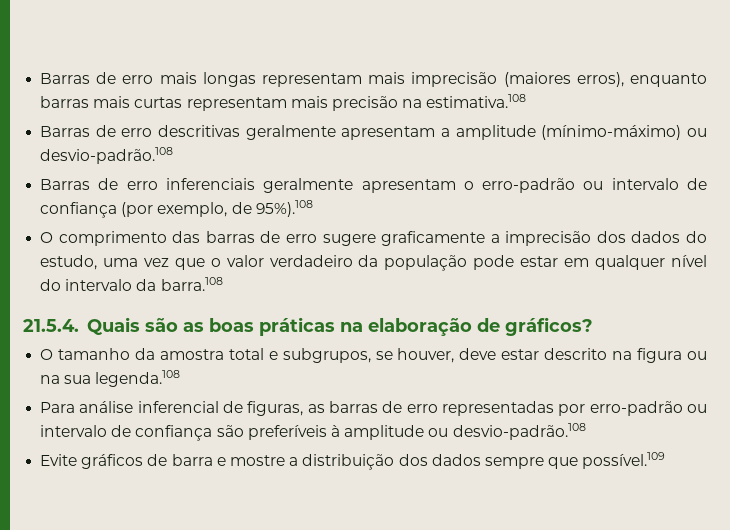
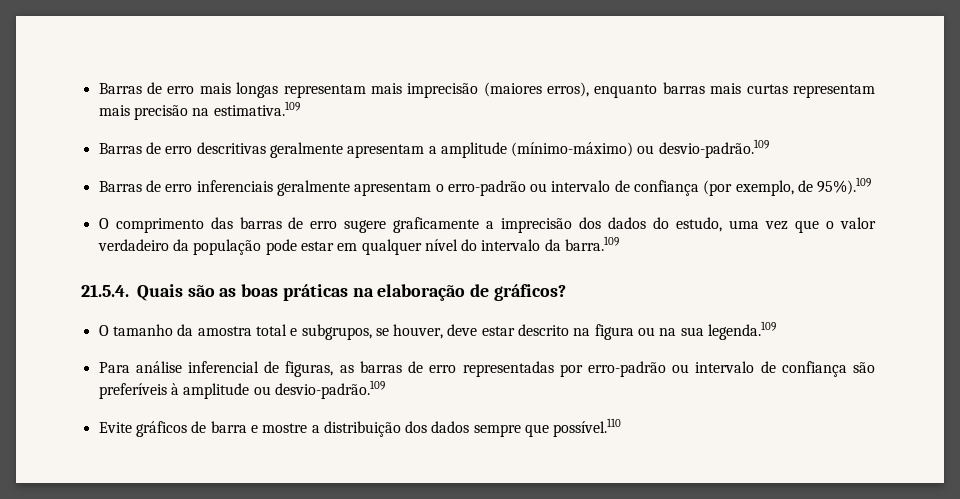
- Barras de erro mais longas representam mais imprecisão (maiores erros), enquanto barras mais curtas representam mais precisão na estimativa.108
+ Barras de erro mais longas representam mais imprecisão (maiores erros), enquanto barras mais curtas representam mais precisão na estimativa.109
- Barras de erro descritivas geralmente apresentam a amplitude (mínimo-máximo) ou desvio-padrão.108
+ Barras de erro descritivas geralmente apresentam a amplitude (mínimo-máximo) ou desvio-padrão.109
- Barras de erro inferenciais geralmente apresentam o erro-padrão ou intervalo de confiança (por exemplo, de 95%).108
+ Barras de erro inferenciais geralmente apresentam o erro-padrão ou intervalo de confiança (por exemplo, de 95%).109
- O comprimento das barras de erro sugere graficamente a imprecisão dos dados do estudo, uma vez que o valor verdadeiro da população pode estar em qualquer nível do intervalo da barra.108
+ O comprimento das barras de erro sugere graficamente a imprecisão dos dados do estudo, uma vez que o valor verdadeiro da população pode estar em qualquer nível do intervalo da barra.109
- O tamanho da amostra total e subgrupos, se houver, deve estar descrito na figura ou na sua legenda.108
+ O tamanho da amostra total e subgrupos, se houver, deve estar descrito na figura ou na sua legenda.109
- Para análise inferencial de figuras, as barras de erro representadas por erro-padrão ou intervalo de confiança são preferíveis à amplitude ou desvio-padrão.108
+ Para análise inferencial de figuras, as barras de erro representadas por erro-padrão ou intervalo de confiança são preferíveis à amplitude ou desvio-padrão.109
- Evite gráficos de barra e mostre a distribuição dos dados sempre que possível.109
+ Evite gráficos de barra e mostre a distribuição dos dados sempre que possível.110

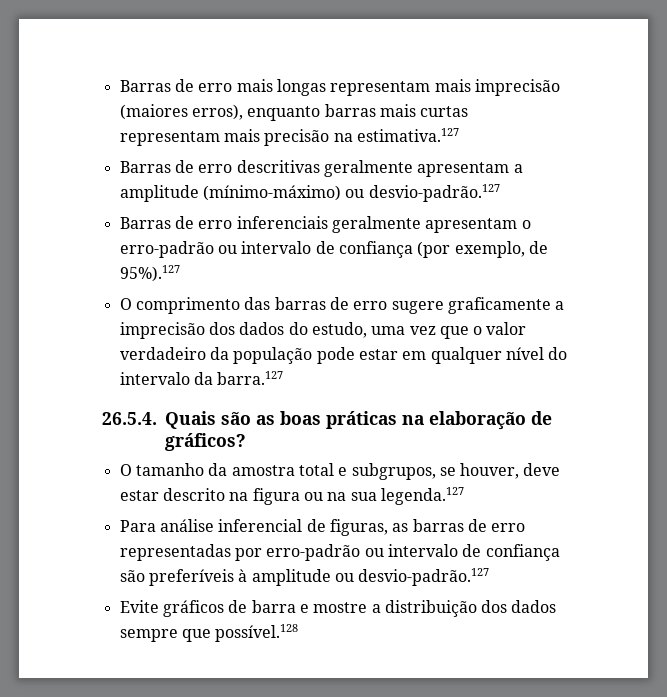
- Barras de erro mais longas representam mais imprecisão (maiores erros), enquanto barras mais curtas representam mais precisão na estimativa.109
+ Barras de erro mais longas representam mais imprecisão (maiores erros), enquanto barras mais curtas representam mais precisão na estimativa.127
- Barras de erro descritivas geralmente apresentam a amplitude (mínimo-máximo) ou desvio-padrão.109
+ Barras de erro descritivas geralmente apresentam a amplitude (mínimo-máximo) ou desvio-padrão.127
- Barras de erro inferenciais geralmente apresentam o erro-padrão ou intervalo de confiança (por exemplo, de 95%).109
+ Barras de erro inferenciais geralmente apresentam o erro-padrão ou intervalo de confiança (por exemplo, de 95%).127
- O comprimento das barras de erro sugere graficamente a imprecisão dos dados do estudo, uma vez que o valor verdadeiro da população pode estar em qualquer nível do intervalo da barra.109
- 21.5.4. Quais são as boas práticas na elaboração de gráficos?
+ O comprimento das barras de erro sugere graficamente a imprecisão dos dados do estudo, uma vez que o valor verdadeiro da população pode estar em qualquer nível do intervalo da barra.127
+ 26.5.4. Quais são as boas práticas na elaboração de gráficos?
- O tamanho da amostra total e subgrupos, se houver, deve estar descrito na figura ou na sua legenda.109
+ O tamanho da amostra total e subgrupos, se houver, deve estar descrito na figura ou na sua legenda.127
- Para análise inferencial de figuras, as barras de erro representadas por erro-padrão ou intervalo de confiança são preferíveis à amplitude ou desvio-padrão.109
+ Para análise inferencial de figuras, as barras de erro representadas por erro-padrão ou intervalo de confiança são preferíveis à amplitude ou desvio-padrão.127
- Evite gráficos de barra e mostre a distribuição dos dados sempre que possível.110
+ Evite gráficos de barra e mostre a distribuição dos dados sempre que possível.128

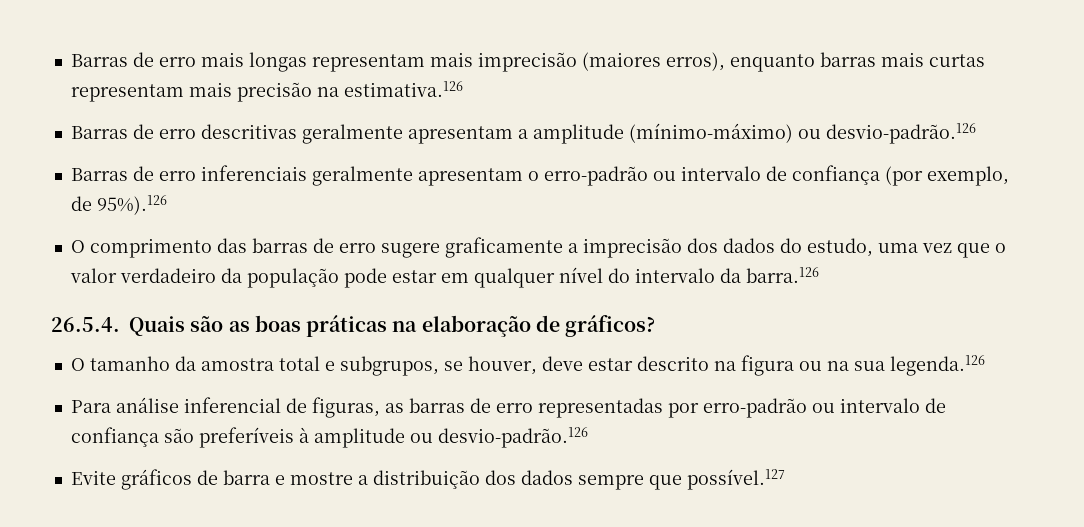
- Barras de erro mais longas representam mais imprecisão (maiores erros), enquanto barras mais curtas representam mais precisão na estimativa.127
+ Barras de erro mais longas representam mais imprecisão (maiores erros), enquanto barras mais curtas representam mais precisão na estimativa.126
- Barras de erro descritivas geralmente apresentam a amplitude (mínimo-máximo) ou desvio-padrão.127
+ Barras de erro descritivas geralmente apresentam a amplitude (mínimo-máximo) ou desvio-padrão.126
- Barras de erro inferenciais geralmente apresentam o erro-padrão ou intervalo de confiança (por exemplo, de 95%).127
+ Barras de erro inferenciais geralmente apresentam o erro-padrão ou intervalo de confiança (por exemplo, de 95%).126
- O comprimento das barras de erro sugere graficamente a imprecisão dos dados do estudo, uma vez que o valor verdadeiro da população pode estar em qualquer nível do intervalo da barra.127
+ O comprimento das barras de erro sugere graficamente a imprecisão dos dados do estudo, uma vez que o valor verdadeiro da população pode estar em qualquer nível do intervalo da barra.126
- O tamanho da amostra total e subgrupos, se houver, deve estar descrito na figura ou na sua legenda.127
+ O tamanho da amostra total e subgrupos, se houver, deve estar descrito na figura ou na sua legenda.126
- Para análise inferencial de figuras, as barras de erro representadas por erro-padrão ou intervalo de confiança são preferíveis à amplitude ou desvio-padrão.127
+ Para análise inferencial de figuras, as barras de erro representadas por erro-padrão ou intervalo de confiança são preferíveis à amplitude ou desvio-padrão.126
- Evite gráficos de barra e mostre a distribuição dos dados sempre que possível.128
+ Evite gráficos de barra e mostre a distribuição dos dados sempre que possível.127

